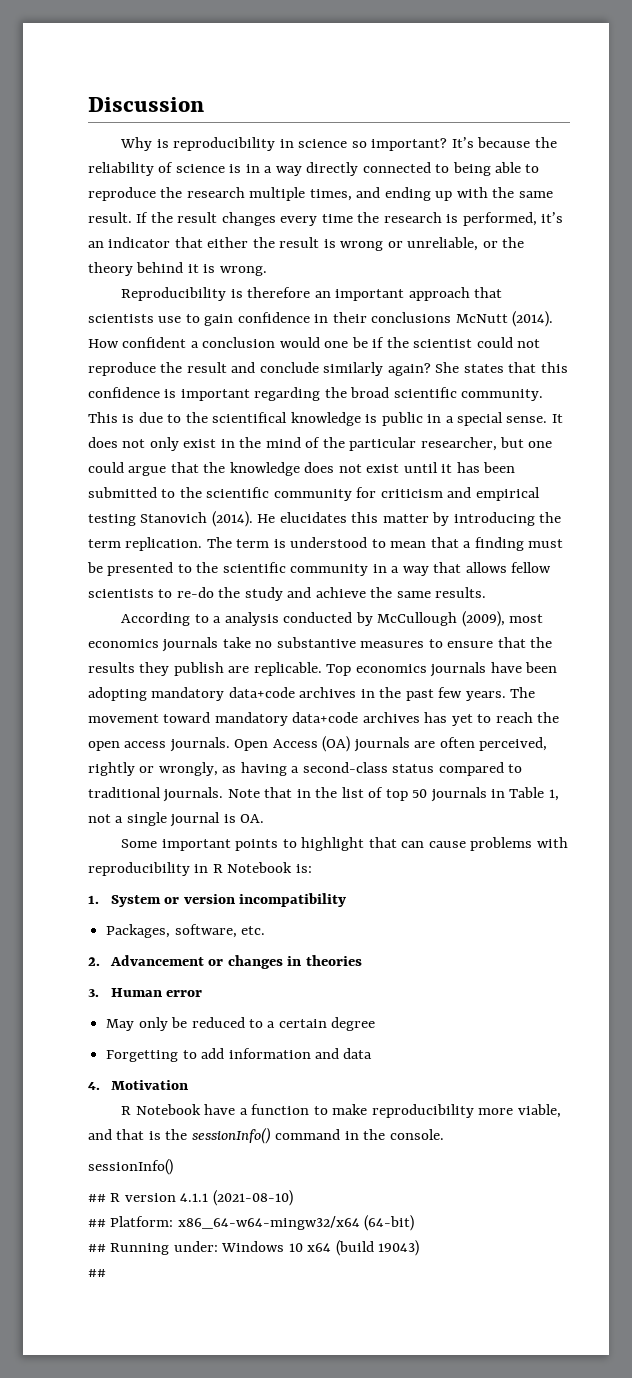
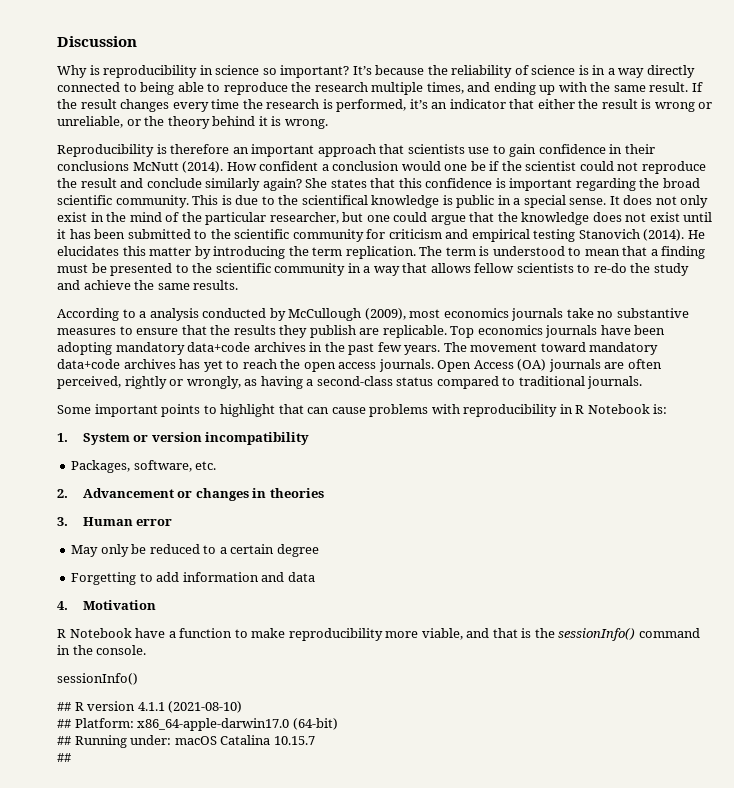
- Note that in the list of top 50 journals in Table 1, not a single journal is OA.
- ## Platform: x86_64-w64-mingw32/x64 (64-bit)
+ ## Platform: x86_64-apple-darwin17.0 (64-bit)
- ## Running under: Windows 10 x64 (build 19043)
+ ## Running under: macOS Catalina 10.15.7

